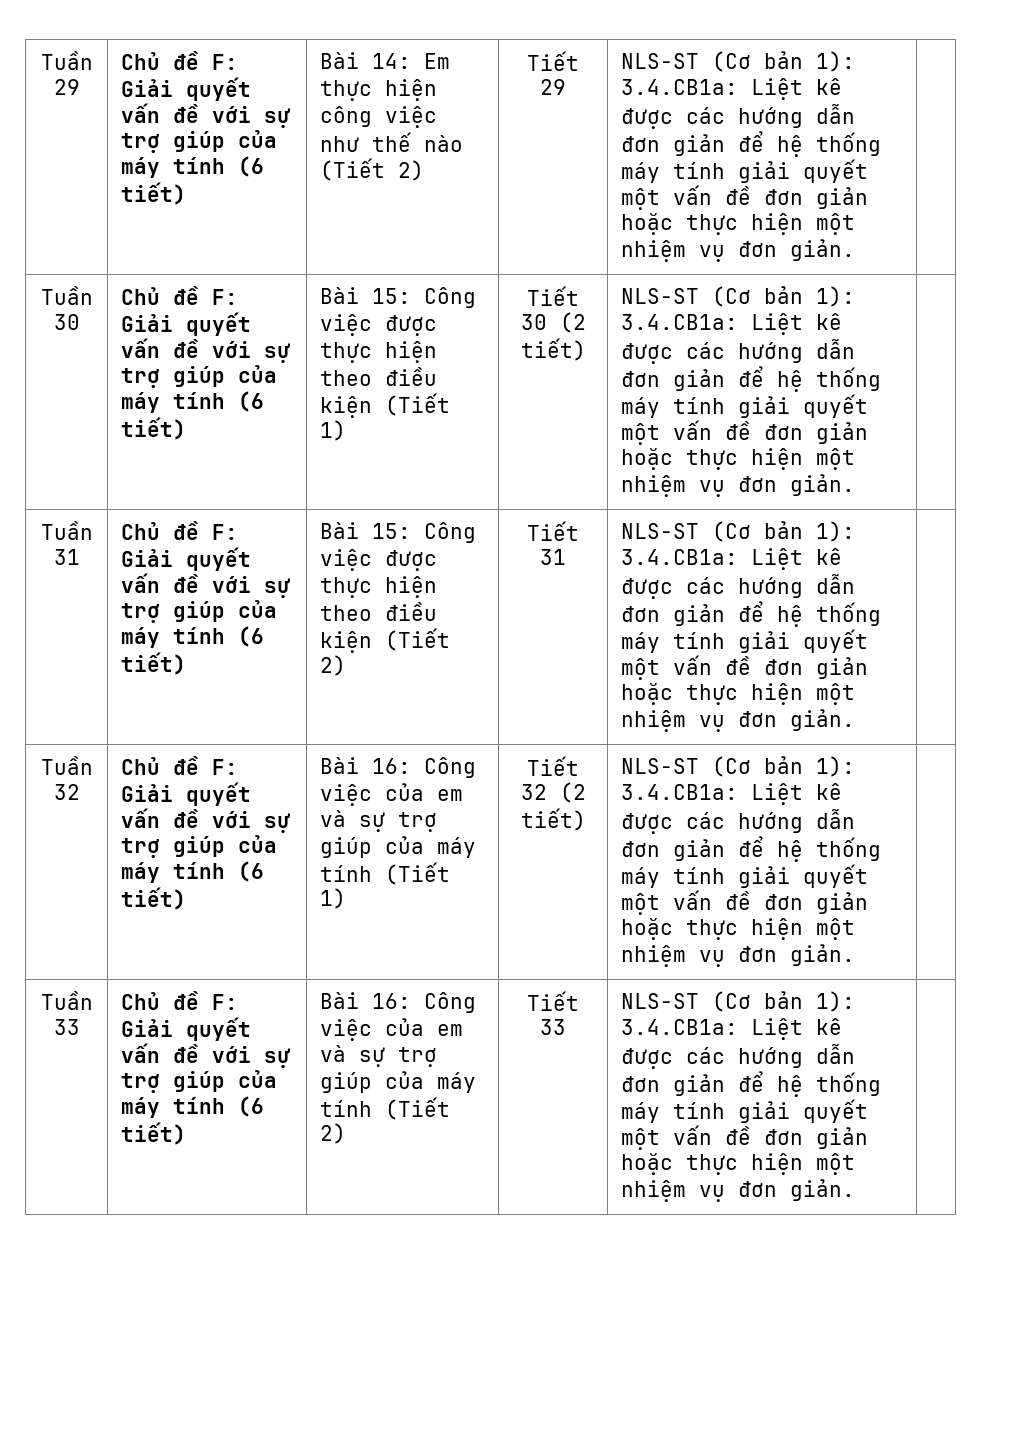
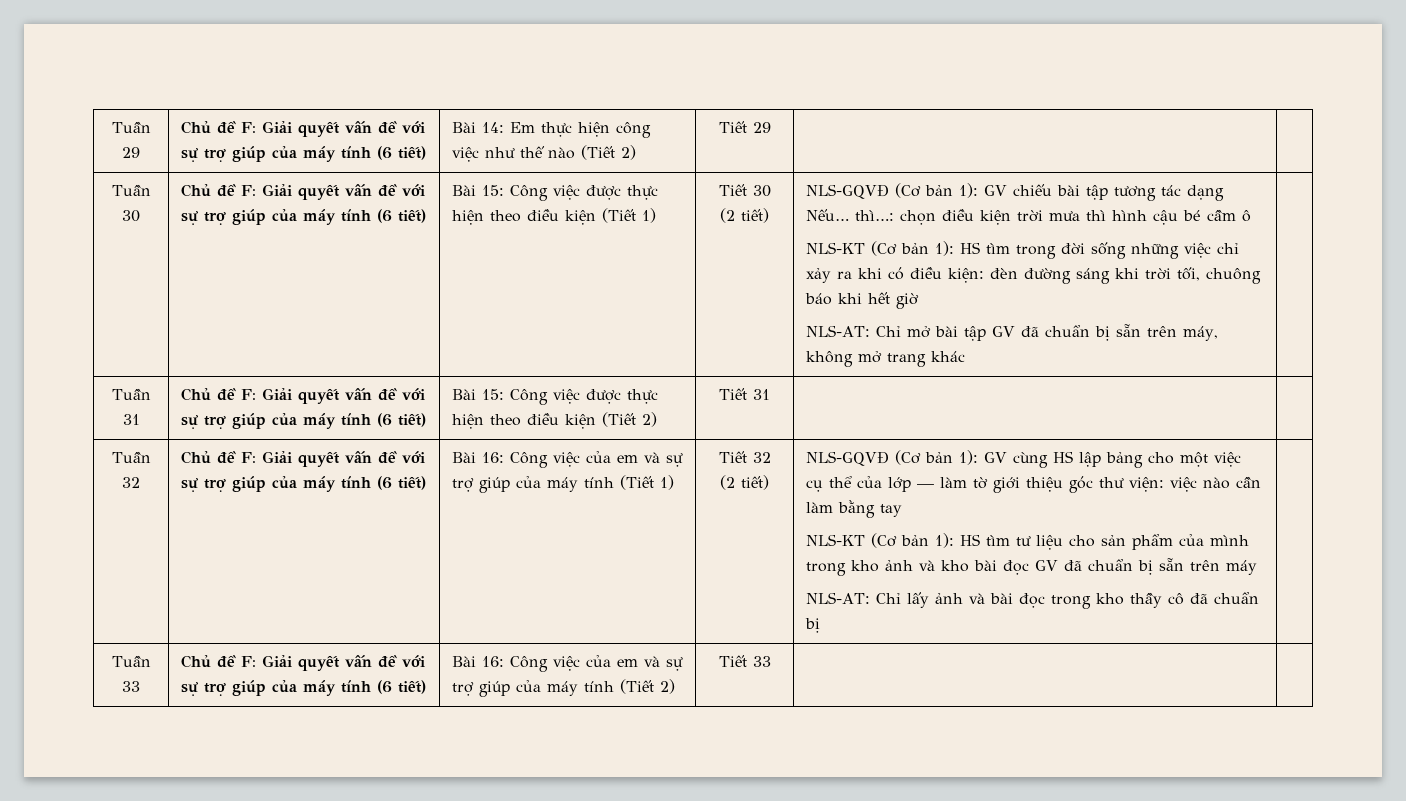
- Tiết 29 | NLS-ST (Cơ bản 1): 3.4.CB1a: Liệt kê được các hướng dẫn đơn giản để hệ thống máy tính giải quyết một vấn đề đơn giản hoặc thực hiện một nhiệm vụ đơn giản.
+ Tiết 29
- Tiết 30 (2 tiết) | NLS-ST (Cơ bản 1): 3.4.CB1a: Liệt kê được các hướng dẫn đơn giản để hệ thống máy tính giải quyết một vấn đề đơn giản hoặc thực hiện một nhiệm vụ đơn giản.
+ Tiết 30 (2 tiết) | NLS-GQVĐ (Cơ bản 1): GV chiếu bài tập tương tác dạng Nếu… thì…: chọn điều kiện trời mưa thì hình cậu bé cầm ô
+ NLS-KT (Cơ bản 1): HS tìm trong đời sống những việc chỉ xảy ra khi có điều kiện: đèn đường sáng khi trời tối, chuông báo khi hết giờ
+ NLS-AT: Chỉ mở bài tập GV đã chuẩn bị sẵn trên máy, không mở trang khác
- Tiết 31 | NLS-ST (Cơ bản 1): 3.4.CB1a: Liệt kê được các hướng dẫn đơn giản để hệ thống máy tính giải quyết một vấn đề đơn giản hoặc thực hiện một nhiệm vụ đơn giản.
+ Tiết 31
- Tiết 32 (2 tiết) | NLS-ST (Cơ bản 1): 3.4.CB1a: Liệt kê được các hướng dẫn đơn giản để hệ thống máy tính giải quyết một vấn đề đơn giản hoặc thực hiện một nhiệm vụ đơn giản.
+ Tiết 32 (2 tiết) | NLS-GQVĐ (Cơ bản 1): GV cùng HS lập bảng cho một việc cụ thể của lớp — làm tờ giới thiệu góc thư viện: việc nào cần làm bằng tay
+ NLS-KT (Cơ bản 1): HS tìm tư liệu cho sản phẩm của mình trong kho ảnh và kho bài đọc GV đã chuẩn bị sẵn trên máy
+ NLS-AT: Chỉ lấy ảnh và bài đọc trong kho thầy cô đã chuẩn bị
- Tiết 33 | NLS-ST (Cơ bản 1): 3.4.CB1a: Liệt kê được các hướng dẫn đơn giản để hệ thống máy tính giải quyết một vấn đề đơn giản hoặc thực hiện một nhiệm vụ đơn giản.
+ Tiết 33

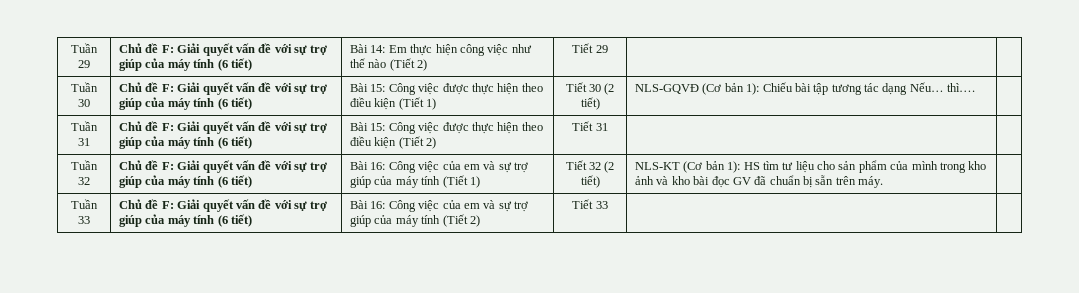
- NLS-GQVĐ (Cơ bản 1): GV chiếu bài tập tương tác dạng Nếu… thì…: chọn điều kiện trời mưa thì hình cậu bé cầm ô
- NLS-KT (Cơ bản 1): HS tìm trong đời sống những việc chỉ xảy ra khi có điều kiện: đèn đường sáng khi trời tối, chuông báo khi hết giờ
- NLS-AT: Chỉ mở bài tập GV đã chuẩn bị sẵn trên máy, không mở trang khác
+ NLS-GQVĐ (Cơ bản 1): Chiếu bài tập tương tác dạng Nếu… thì….
- NLS-GQVĐ (Cơ bản 1): GV cùng HS lập bảng cho một việc cụ thể của lớp — làm tờ giới thiệu góc thư viện: việc nào cần làm bằng tay
- NLS-KT (Cơ bản 1): HS tìm tư liệu cho sản phẩm của mình trong kho ảnh và kho bài đọc GV đã chuẩn bị sẵn trên máy
- NLS-AT: Chỉ lấy ảnh và bài đọc trong kho thầy cô đã chuẩn bị
+ NLS-KT (Cơ bản 1): HS tìm tư liệu cho sản phẩm của mình trong kho ảnh và kho bài đọc GV đã chuẩn bị sẵn trên máy.

